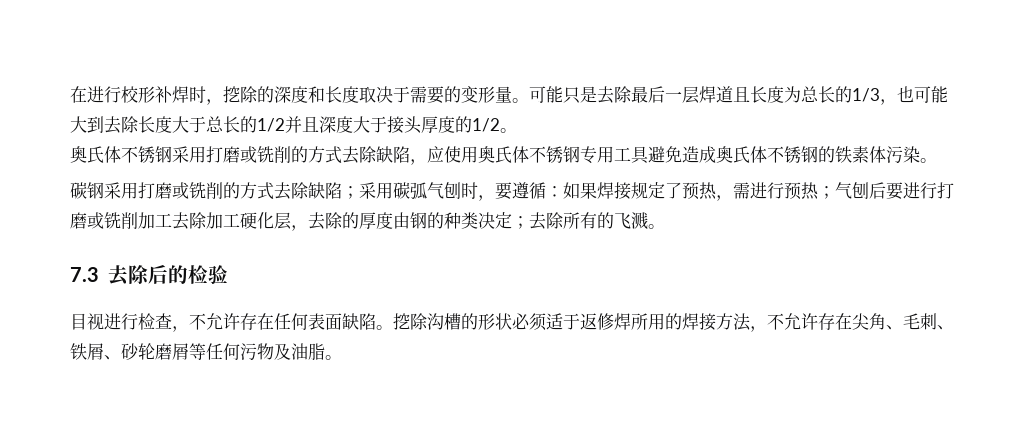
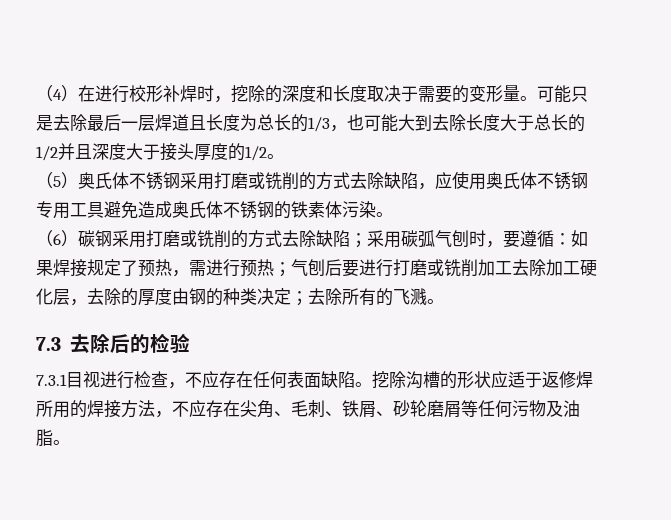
- 在进行校形补焊时，挖除的深度和长度取决于需要的变形量。
+ （4）在进行校形补焊时，挖除的深度和长度取决于需要的变形量。
- 奥氏体不锈钢采用打磨或铣削的方式去除缺陷，应使用奥氏体不锈钢专用工具避免造成奥氏体不锈钢的铁素体污染。
+ （5）奥氏体不锈钢采用打磨或铣削的方式去除缺陷，应使用奥氏体不锈钢专用工具避免造成奥氏体不锈钢的铁素体污染。
- 碳钢采用打磨或铣削的方式去除缺陷；采用碳弧气刨时，要遵循：如果焊接规定了预热，需进行预热；气刨后要进行打磨或铣削加工去除加工硬化层，去除的厚度由钢的种类决定；去除所有的飞溅。
+ （6）碳钢采用打磨或铣削的方式去除缺陷；采用碳弧气刨时，要遵循：如果焊接规定了预热，需进行预热；气刨后要进行打磨或铣削加工去除加工硬化层，去除的厚度由钢的种类决定；去除所有的飞溅。
- 目视进行检查，不允许存在任何表面缺陷。
+ 7.3.1目视进行检查，不应存在任何表面缺陷。
- 挖除沟槽的形状必须适于返修焊所用的焊接方法，不允许存在尖角、毛刺、铁屑、砂轮磨屑等任何污物及油脂。
+ 挖除沟槽的形状应适于返修焊所用的焊接方法，不应存在尖角、毛刺、铁屑、砂轮磨屑等任何污物及油脂。

